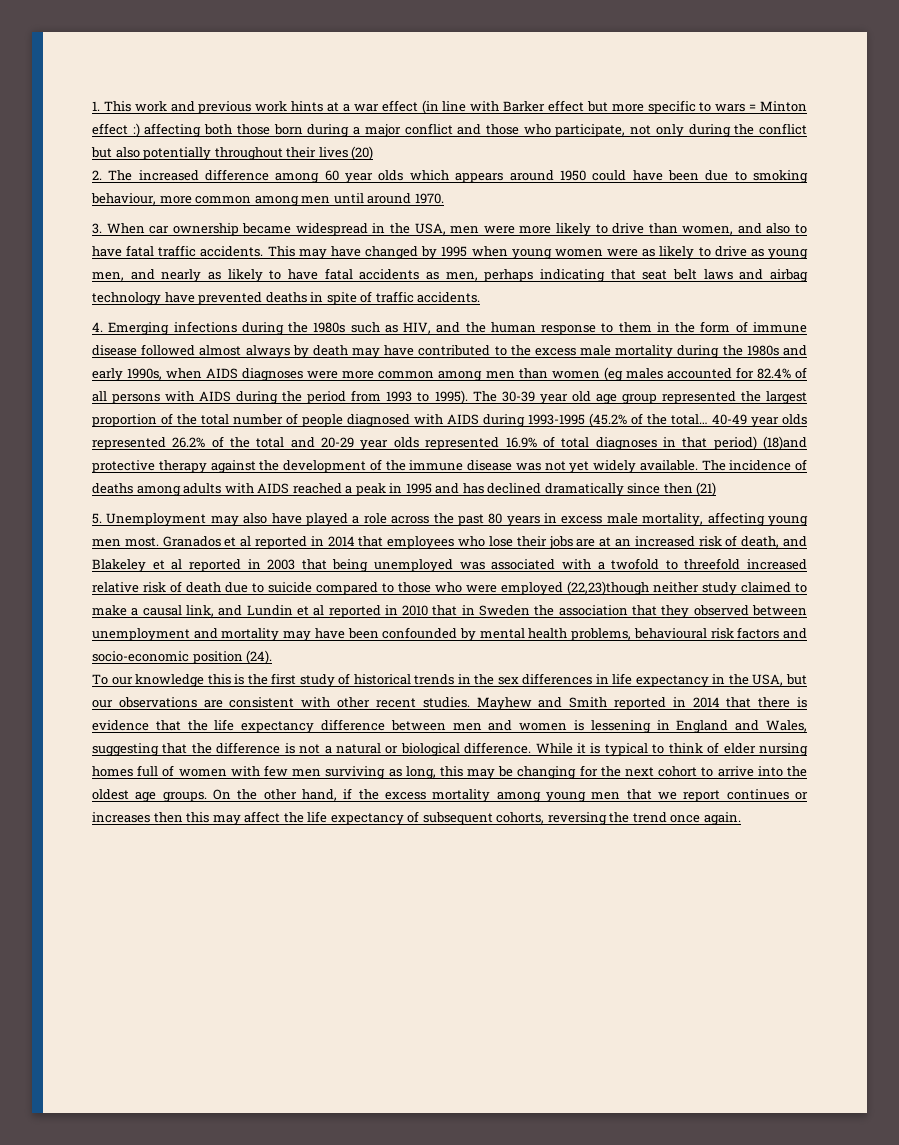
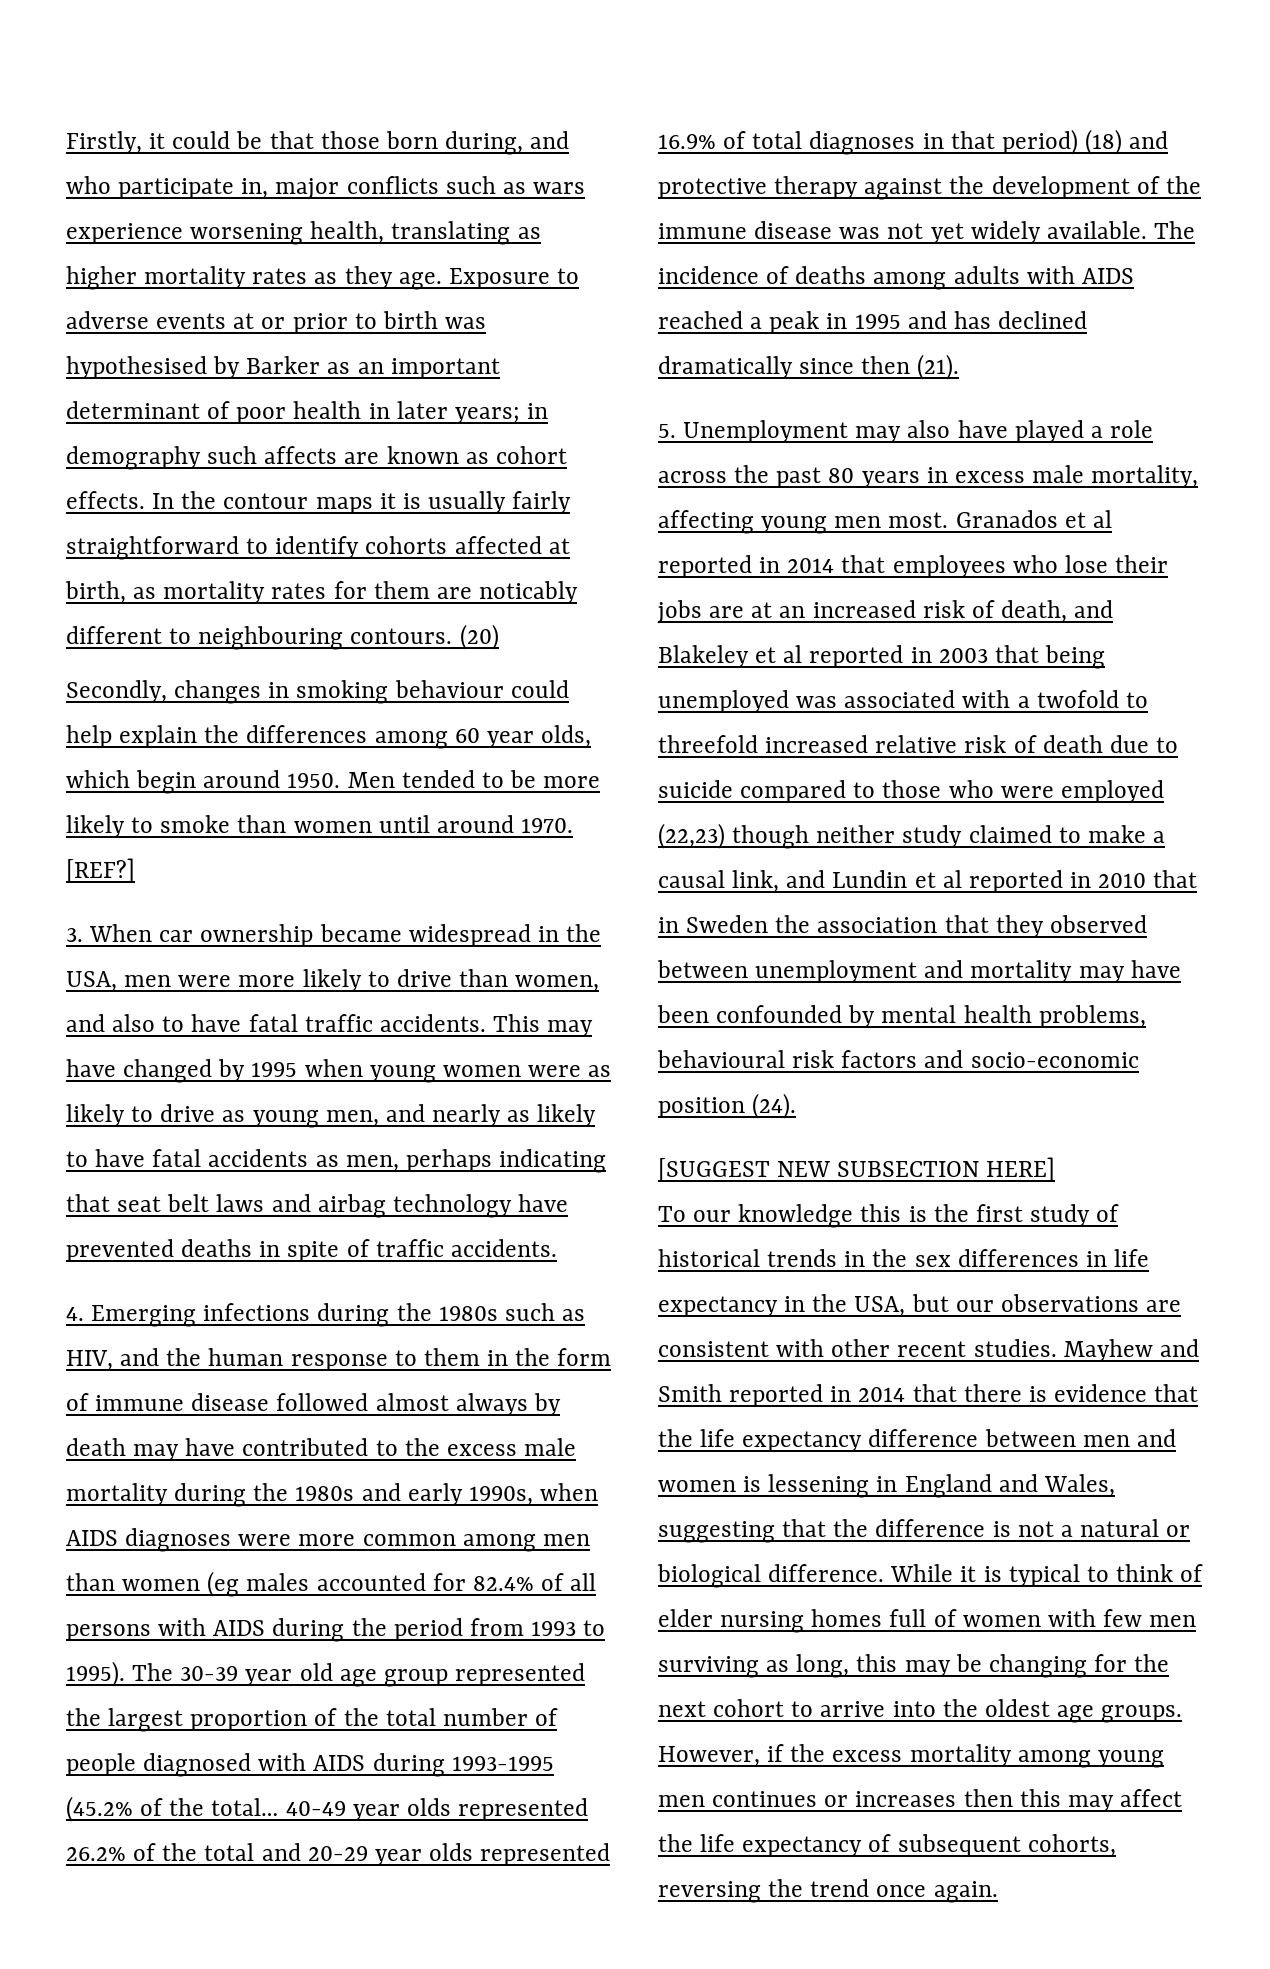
- 1. This work and previous work hints at a war effect (in line with Barker effect but more specific to wars = Minton effect :) affecting both those born during a major conflict and those who participate, not only during the conflict but also potentially throughout their lives (20)
- 2. The increased difference among 60 year olds which appears around 1950 could have been due to smoking behaviour, more common among men until around 1970.
+ Firstly, it could be that those born during, and who participate in, major conflicts such as wars experience worsening health, translating as higher mortality rates as they age. Exposure to adverse events at or prior to birth was hypothesised by Barker as an important determinant of poor health in later years; in demography such affects are known as cohort effects. In the contour maps it is usually fairly straightforward to identify cohorts affected at birth, as mortality rates for them are noticably different to neighbouring contours. (20)
+ Secondly, changes in smoking behaviour could help explain the differences among 60 year olds, which begin around 1950. Men tended to be more likely to smoke than women until around 1970. [REF?]
- 40-49 year olds represented 26.2% of the total and 20-29 year olds represented 16.9% of total diagnoses in that period) (18)and protective therapy against the development of the immune disease was not yet widely available.
+ 40-49 year olds represented 26.2% of the total and 20-29 year olds represented 16.9% of total diagnoses in that period) (18) and protective therapy against the development of the immune disease was not yet widely available.
- The incidence of deaths among adults with AIDS reached a peak in 1995 and has declined dramatically since then (21)
+ The incidence of deaths among adults with AIDS reached a peak in 1995 and has declined dramatically since then (21).
- Granados et al reported in 2014 that employees who lose their jobs are at an increased risk of death, and Blakeley et al reported in 2003 that being unemployed was associated with a twofold to threefold increased relative risk of death due to suicide compared to those who were employed (22,23)though neither study claimed to make a causal link, and Lundin et al reported in 2010 that in Sweden the association that they observed between unemployment and mortality may have been confounded by mental health problems, behavioural risk factors and socio-economic position (24).
+ Granados et al reported in 2014 that employees who lose their jobs are at an increased risk of death, and Blakeley et al reported in 2003 that being unemployed was associated with a twofold to threefold increased relative risk of death due to suicide compared to those who were employed (22,23) though neither study claimed to make a causal link, and Lundin et al reported in 2010 that in Sweden the association that they observed between unemployment and mortality may have been confounded by mental health problems, behavioural risk factors and socio-economic position (24).
+ [SUGGEST NEW SUBSECTION HERE]
- On the other hand, if the excess mortality among young men that we report continues or increases then this may affect the life expectancy of subsequent cohorts, reversing the trend once again.
+ However, if the excess mortality among young men continues or increases then this may affect the life expectancy of subsequent cohorts, reversing the trend once again.

